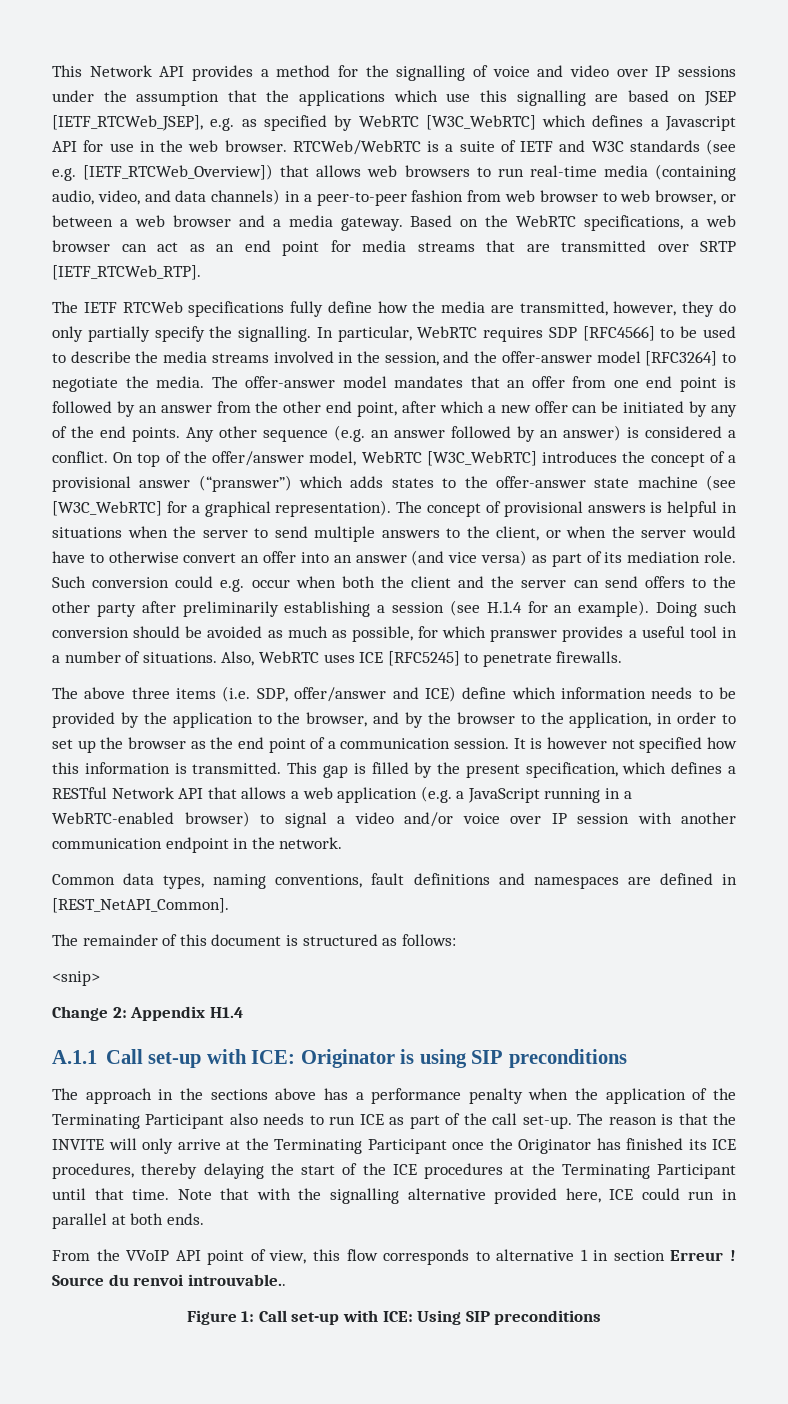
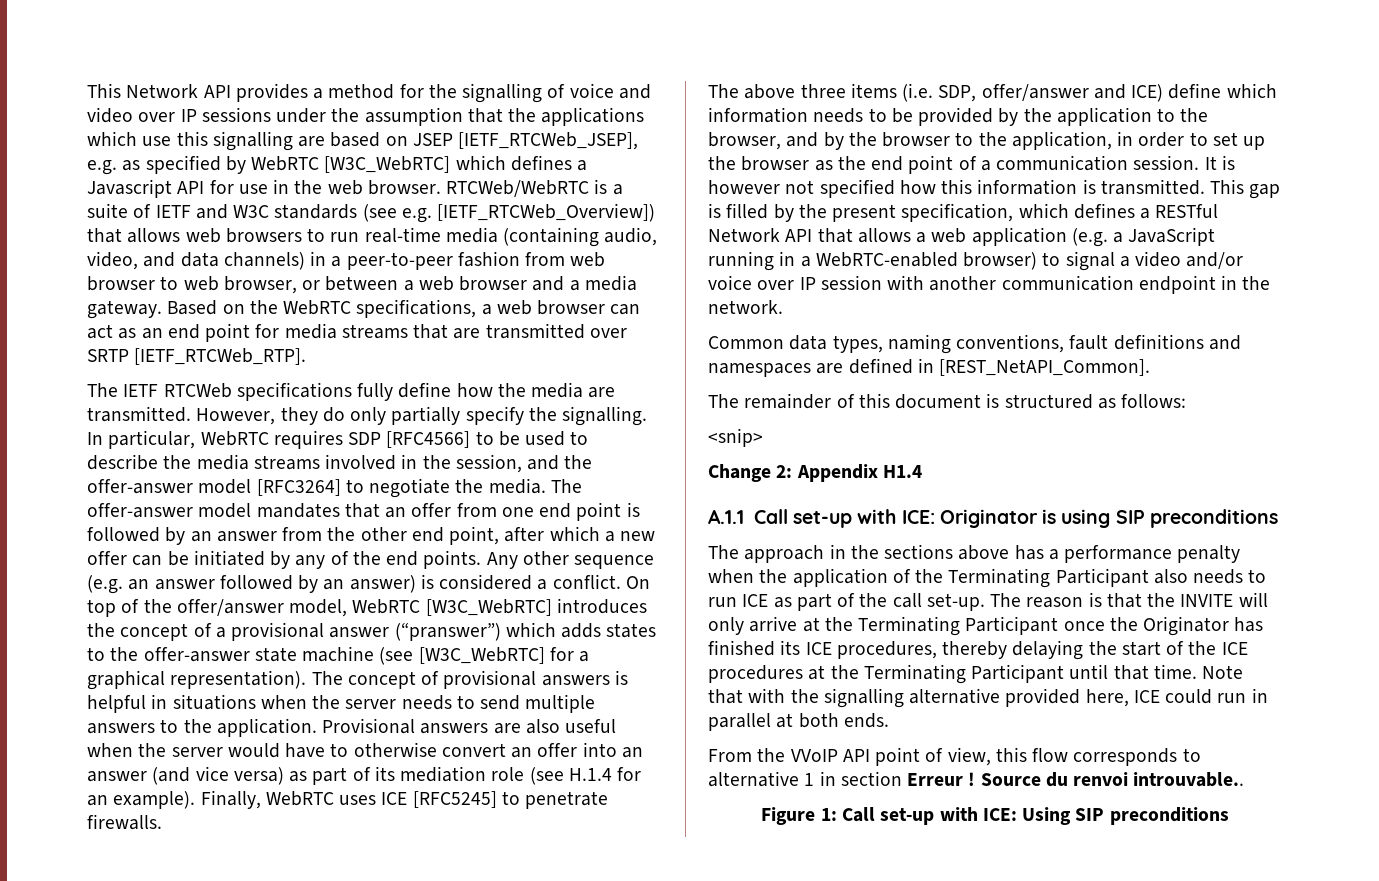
- The IETF RTCWeb specifications fully define how the media are transmitted, however, they do only partially specify the signalling.
+ The IETF RTCWeb specifications fully define how the media are transmitted. However, they do only partially specify the signalling.
- The concept of provisional answers is helpful in situations when the server to send multiple answers to the client, or when the server would have to otherwise convert an offer into an answer (and vice versa) as part of its mediation role. Such conversion could e.g. occur when both the client and the server can send offers to the other party after preliminarily establishing a session (see H.1.4 for an example).
+ The concept of provisional answers is helpful in situations when the server needs to send multiple answers to the application. Provisional answers are also useful when the server would have to otherwise convert an offer into an answer (and vice versa) as part of its mediation role (see H.1.4 for an example).
- Doing such conversion should be avoided as much as possible, for which pranswer provides a useful tool in a number of situations. Also, WebRTC uses ICE [RFC5245] to penetrate firewalls.
+ Finally, WebRTC uses ICE [RFC5245] to penetrate firewalls.

